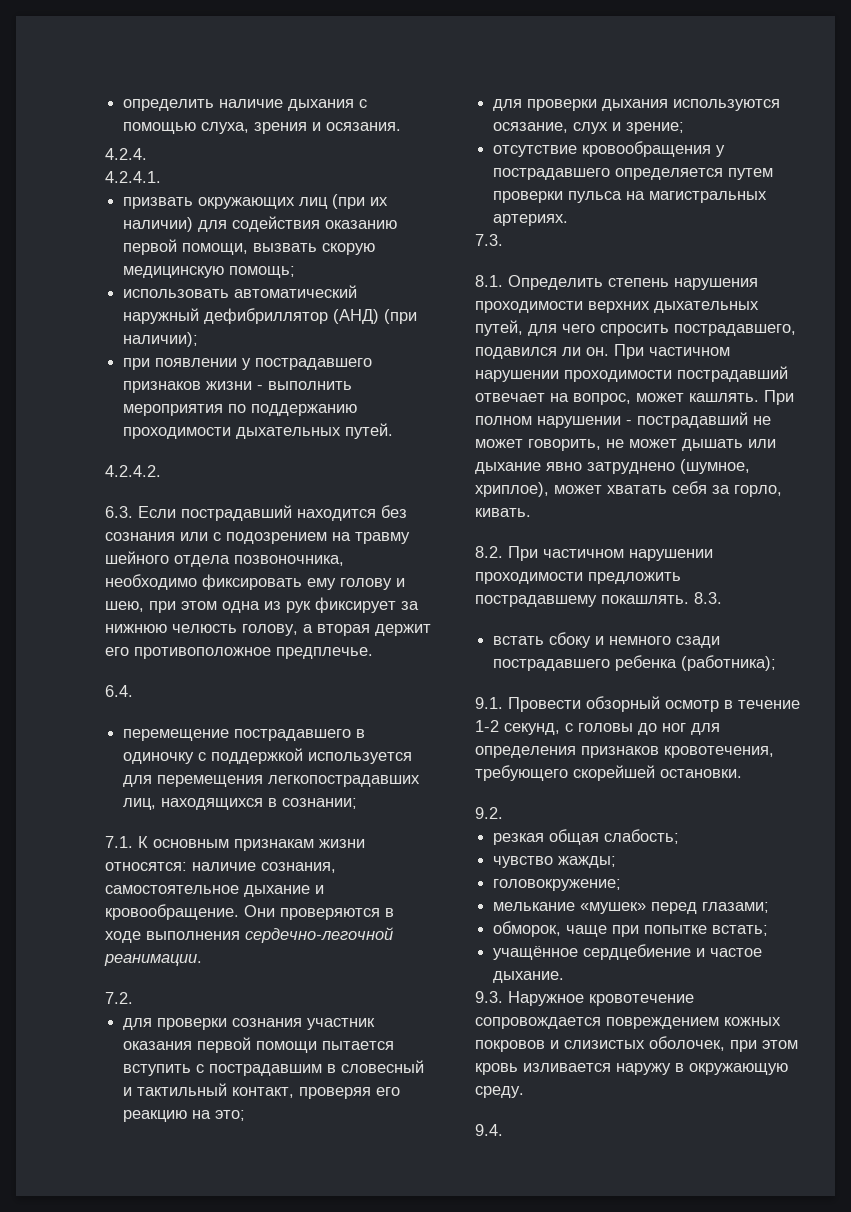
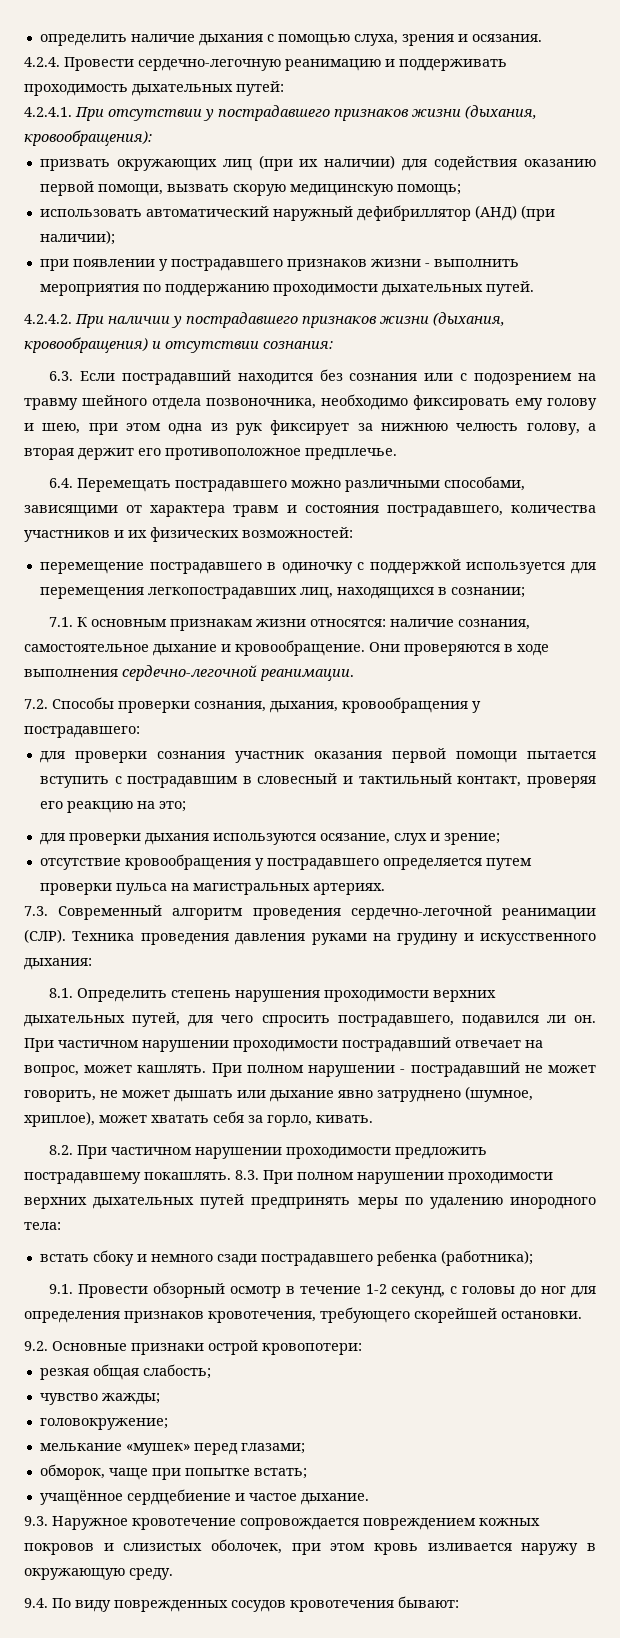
- 4.2.4.
- 4.2.4.1.
+ 4.2.4. Провести сердечно-легочную реанимацию и поддерживать проходимость дыхательных путей:
+ 4.2.4.1. При отсутствии у пострадавшего признаков жизни (дыхания, кровообращения):
- 4.2.4.2.
+ 4.2.4.2. При наличии у пострадавшего признаков жизни (дыхания, кровообращения) и отсутствии сознания:
- 6.4.
+ 6.4. Перемещать пострадавшего можно различными способами, зависящими от характера травм и состояния пострадавшего, количества участников и их физических возможностей:
- 7.2.
+ 7.2. Способы проверки сознания, дыхания, кровообращения у пострадавшего:
- 7.3.
+ 7.3. Современный алгоритм проведения сердечно-легочной реанимации (СЛР). Техника проведения давления руками на грудину и искусственного дыхания:
- 8.3.
+ 8.3. При полном нарушении проходимости верхних дыхательных путей предпринять меры по удалению инородного тела:
- 9.2.
+ 9.2. Основные признаки острой кровопотери:
- 9.4.
+ 9.4. По виду поврежденных сосудов кровотечения бывают:

